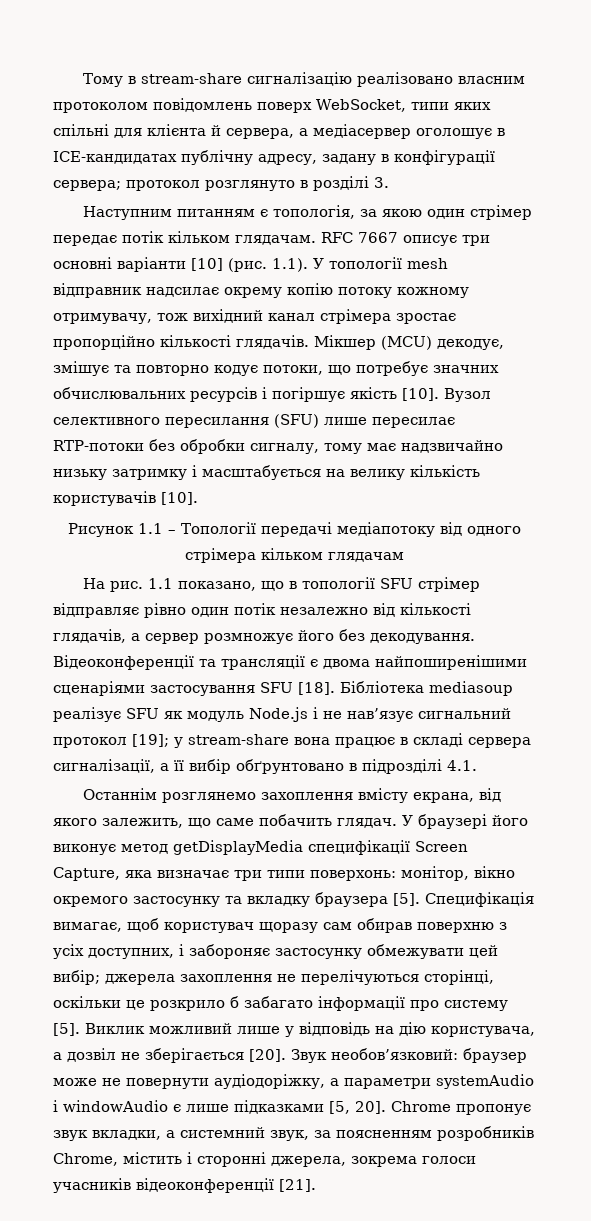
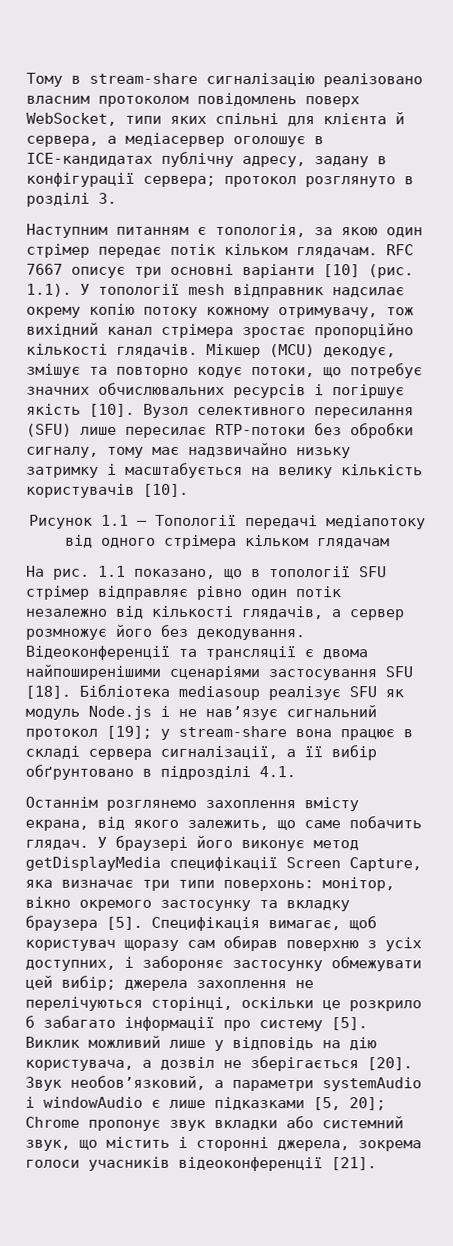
- Звук необов’язковий: браузер може не повернути аудіодоріжку, а параметри systemAudio і windowAudio є лише підказками [5, 20]. Chrome пропонує звук вкладки, а системний звук, за поясненням розробників Chrome, містить і сторонні джерела, зокрема голоси учасників відеоконференції [21].
+ Звук необов’язковий, а параметри systemAudio і windowAudio є лише підказками [5, 20]; Chrome пропонує звук вкладки або системний звук, що містить і сторонні джерела, зокрема голоси учасників відеоконференції [21].

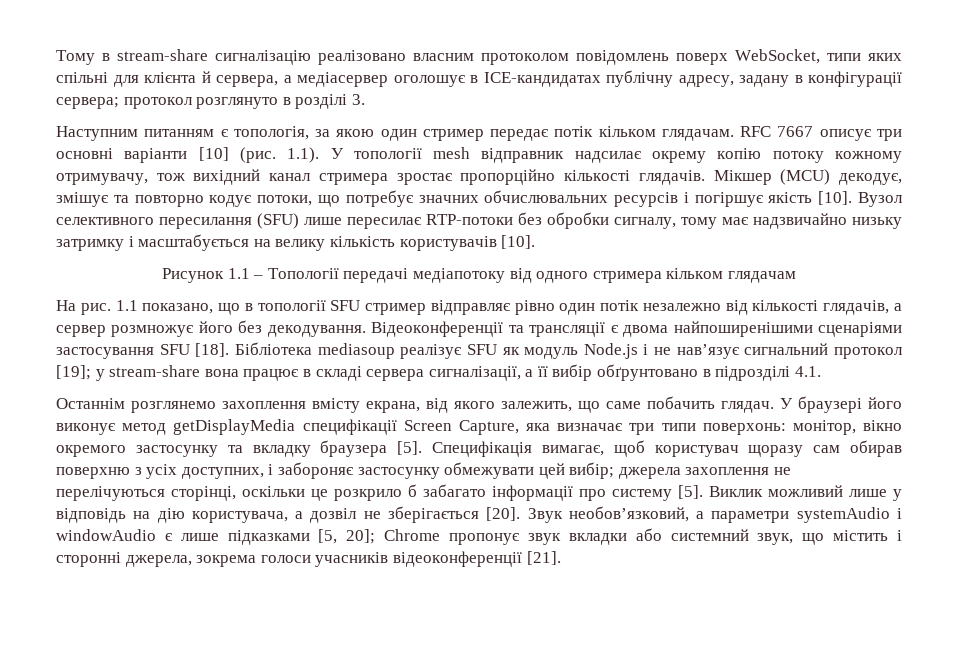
- Наступним питанням є топологія, за якою один стрімер передає потік кільком глядачам.
+ Наступним питанням є топологія, за якою один стример передає потік кільком глядачам.
- 1.1). У топології mesh відправник надсилає окрему копію потоку кожному отримувачу, тож вихідний канал стрімера зростає пропорційно кількості глядачів.
+ 1.1). У топології mesh відправник надсилає окрему копію потоку кожному отримувачу, тож вихідний канал стримера зростає пропорційно кількості глядачів.
- Рисунок 1.1 – Топології передачі медіапотоку від одного стрімера кільком глядачам
+ Рисунок 1.1 – Топології передачі медіапотоку від одного стримера кільком глядачам
- 1.1 показано, що в топології SFU стрімер відправляє рівно один потік незалежно від кількості глядачів, а сервер розмножує його без декодування.
+ 1.1 показано, що в топології SFU стример відправляє рівно один потік незалежно від кількості глядачів, а сервер розмножує його без декодування.

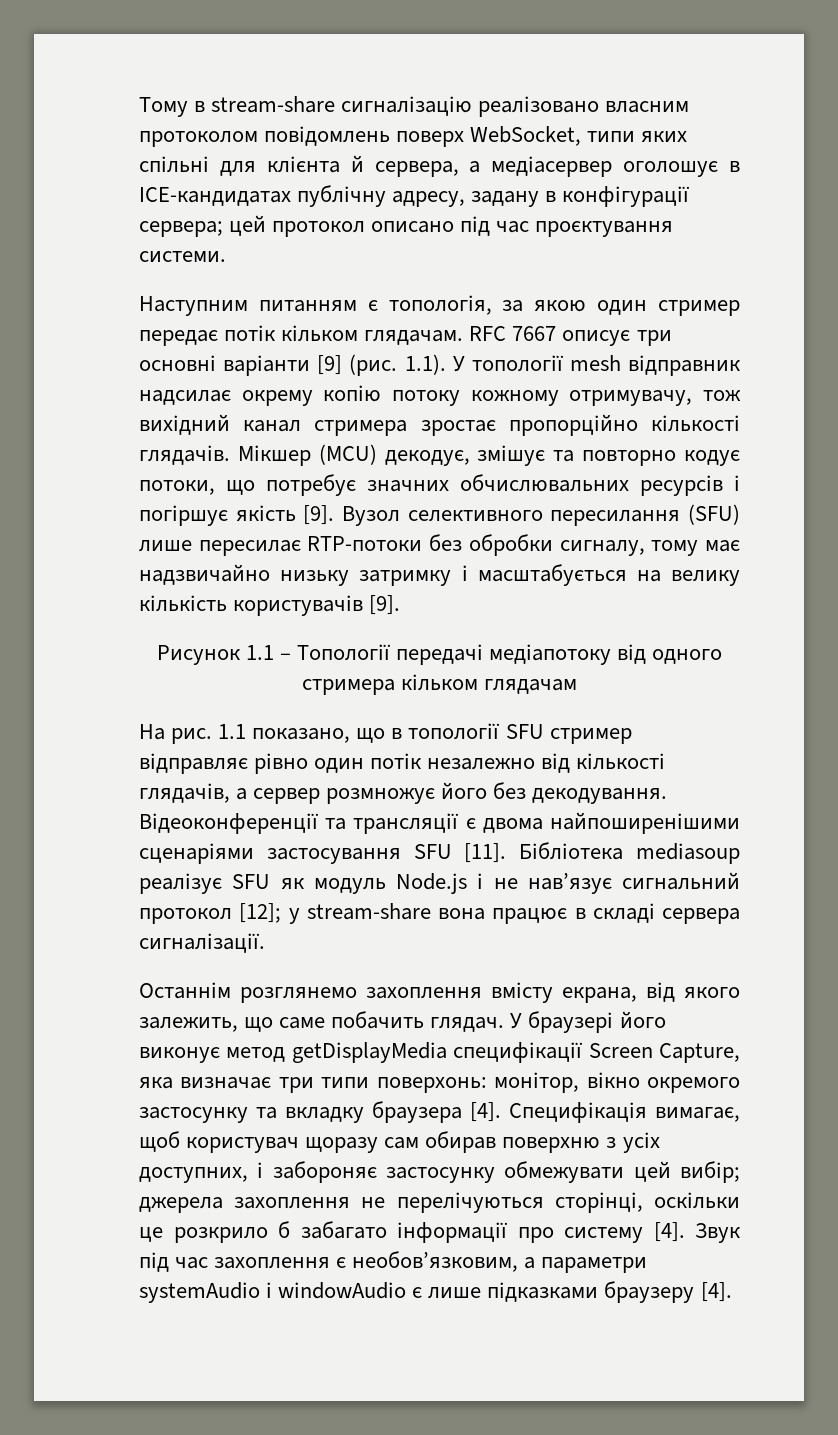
- Тому в stream-share сигналізацію реалізовано власним протоколом повідомлень поверх WebSocket, типи яких спільні для клієнта й сервера, а медіасервер оголошує в ICE-кандидатах публічну адресу, задану в конфігурації сервера; протокол розглянуто в розділі 3.
+ Тому в stream-share сигналізацію реалізовано власним протоколом повідомлень поверх WebSocket, типи яких спільні для клієнта й сервера, а медіасервер оголошує в ICE-кандидатах публічну адресу, задану в конфігурації сервера; цей протокол описано під час проєктування системи.
- RFC 7667 описує три основні варіанти [10] (рис.
+ RFC 7667 описує три основні варіанти [9] (рис.
- Мікшер (MCU) декодує, змішує та повторно кодує потоки, що потребує значних обчислювальних ресурсів і погіршує якість [10].
+ Мікшер (MCU) декодує, змішує та повторно кодує потоки, що потребує значних обчислювальних ресурсів і погіршує якість [9].
- Вузол селективного пересилання (SFU) лише пересилає RTP-потоки без обробки сигналу, тому має надзвичайно низьку затримку і масштабується на велику кількість користувачів [10].
+ Вузол селективного пересилання (SFU) лише пересилає RTP-потоки без обробки сигналу, тому має надзвичайно низьку затримку і масштабується на велику кількість користувачів [9].
- Відеоконференції та трансляції є двома найпоширенішими сценаріями застосування SFU [18].
+ Відеоконференції та трансляції є двома найпоширенішими сценаріями застосування SFU [11].
- Бібліотека mediasoup реалізує SFU як модуль Node.js і не нав’язує сигнальний протокол [19]; у stream-share вона працює в складі сервера сигналізації, а її вибір обґрунтовано в підрозділі 4.1.
+ Бібліотека mediasoup реалізує SFU як модуль Node.js і не нав’язує сигнальний протокол [12]; у stream-share вона працює в складі сервера сигналізації.
- У браузері його виконує метод getDisplayMedia специфікації Screen Capture, яка визначає три типи поверхонь: монітор, вікно окремого застосунку та вкладку браузера [5].
+ У браузері його виконує метод getDisplayMedia специфікації Screen Capture, яка визначає три типи поверхонь: монітор, вікно окремого застосунку та вкладку браузера [4].
- Специфікація вимагає, щоб користувач щоразу сам обирав поверхню з усіх доступних, і забороняє застосунку обмежувати цей вибір; джерела захоплення не перелічуються сторінці, оскільки це розкрило б забагато інформації про систему [5]. Виклик можливий лише у відповідь на дію користувача, а дозвіл не зберігається [20]. Звук необов’язковий, а параметри systemAudio і windowAudio є лише підказками [5, 20]; Chrome пропонує звук вкладки або системний звук, що містить і сторонні джерела, зокрема голоси учасників відеоконференції [21].
+ Специфікація вимагає, щоб користувач щоразу сам обирав поверхню з усіх доступних, і забороняє застосунку обмежувати цей вибір; джерела захоплення не перелічуються сторінці, оскільки це розкрило б забагато інформації про систему [4]. Звук під час захоплення є необов’язковим, а параметри systemAudio і windowAudio є лише підказками браузеру [4].

